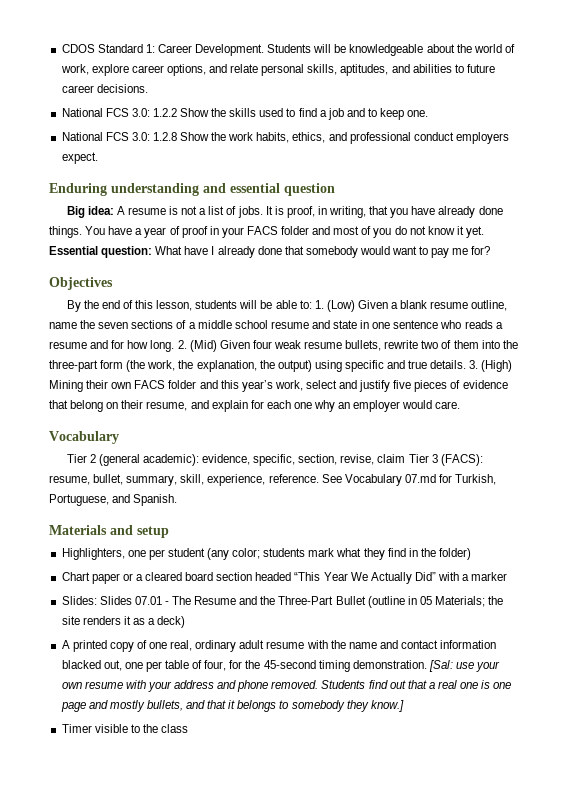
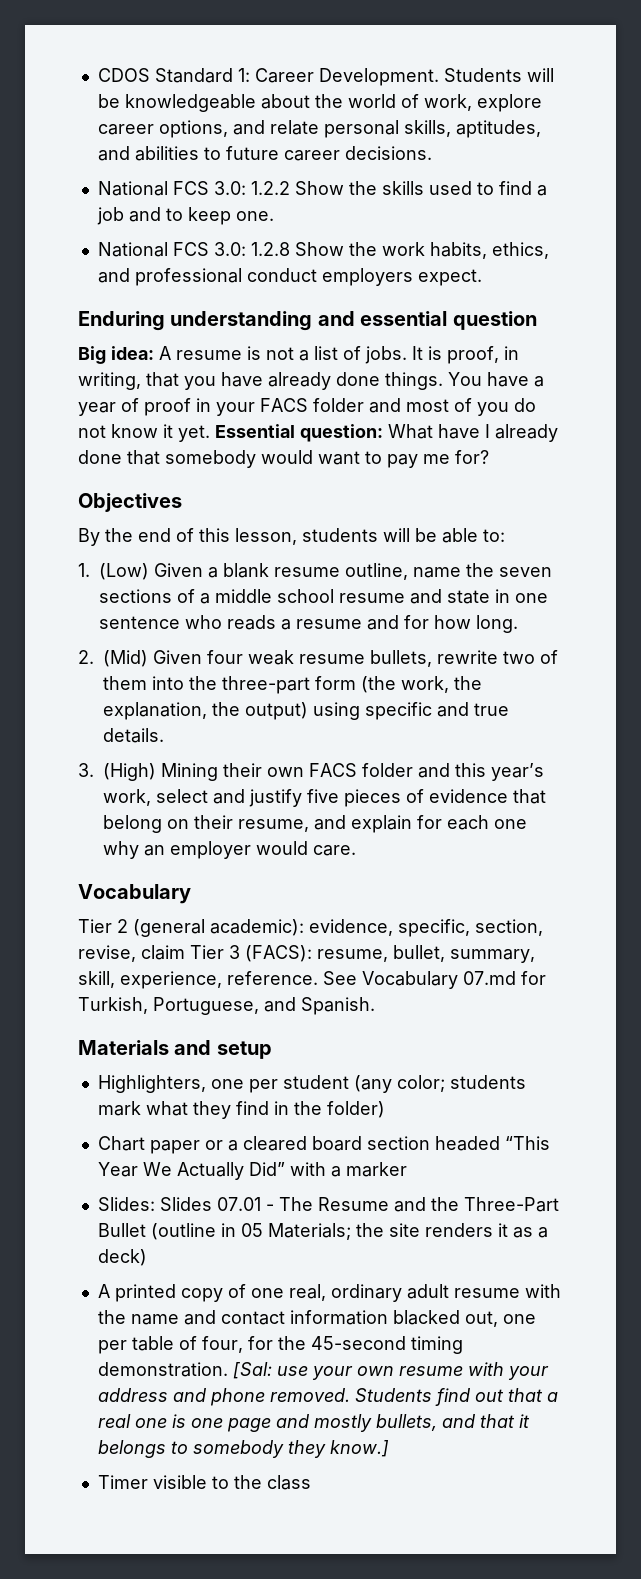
- By the end of this lesson, students will be able to: 1. (Low) Given a blank resume outline, name the seven sections of a middle school resume and state in one sentence who reads a resume and for how long. 2. (Mid) Given four weak resume bullets, rewrite two of them into the three-part form (the work, the explanation, the output) using specific and true details. 3. (High) Mining their own FACS folder and this year’s work, select and justify five pieces of evidence that belong on their resume, and explain for each one why an employer would care.
+ By the end of this lesson, students will be able to:
+ 1. (Low) Given a blank resume outline, name the seven sections of a middle school resume and state in one sentence who reads a resume and for how long.
+ 2. (Mid) Given four weak resume bullets, rewrite two of them into the three-part form (the work, the explanation, the output) using specific and true details.
+ 3. (High) Mining their own FACS folder and this year’s work, select and justify five pieces of evidence that belong on their resume, and explain for each one why an employer would care.

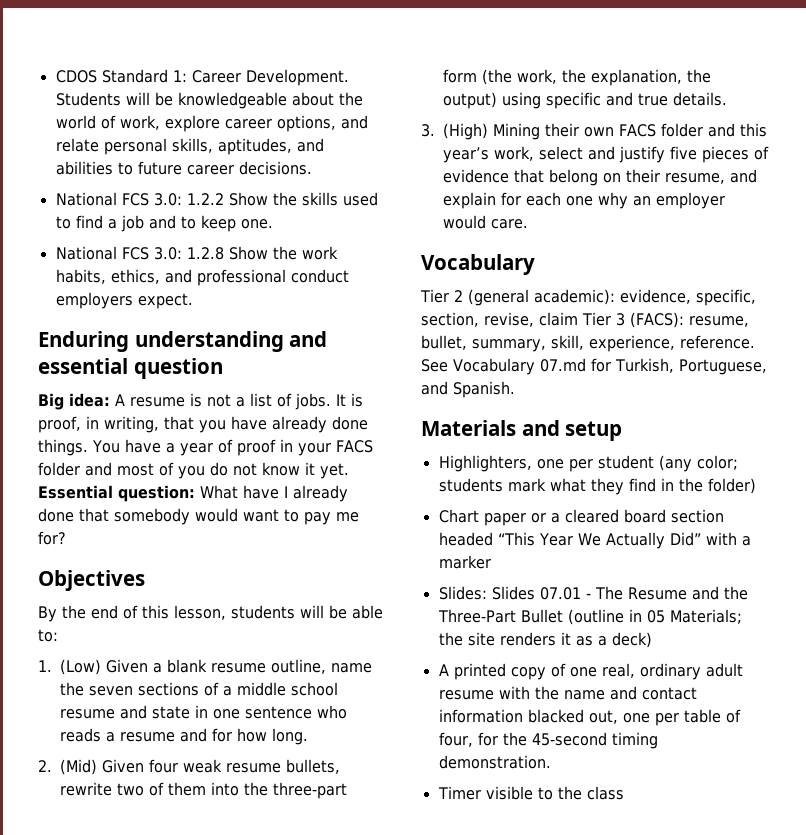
- [Sal: use your own resume with your address and phone removed. Students find out that a real one is one page and mostly bullets, and that it belongs to somebody they know.]

